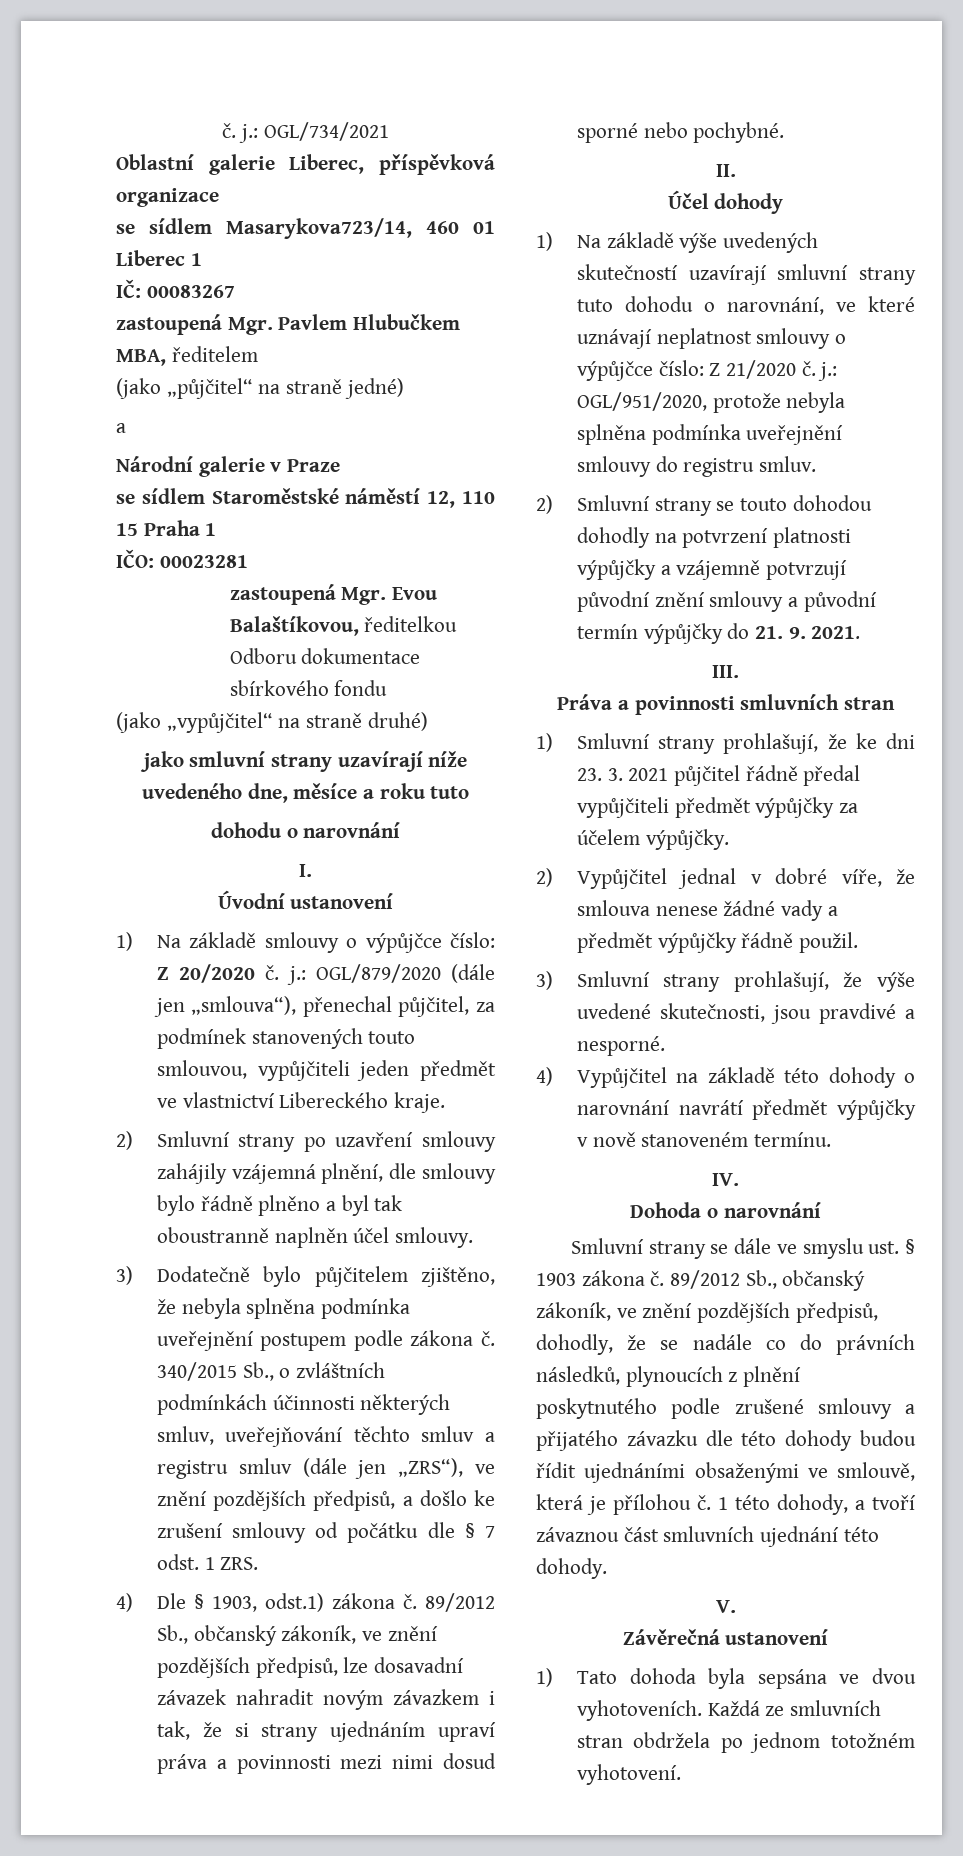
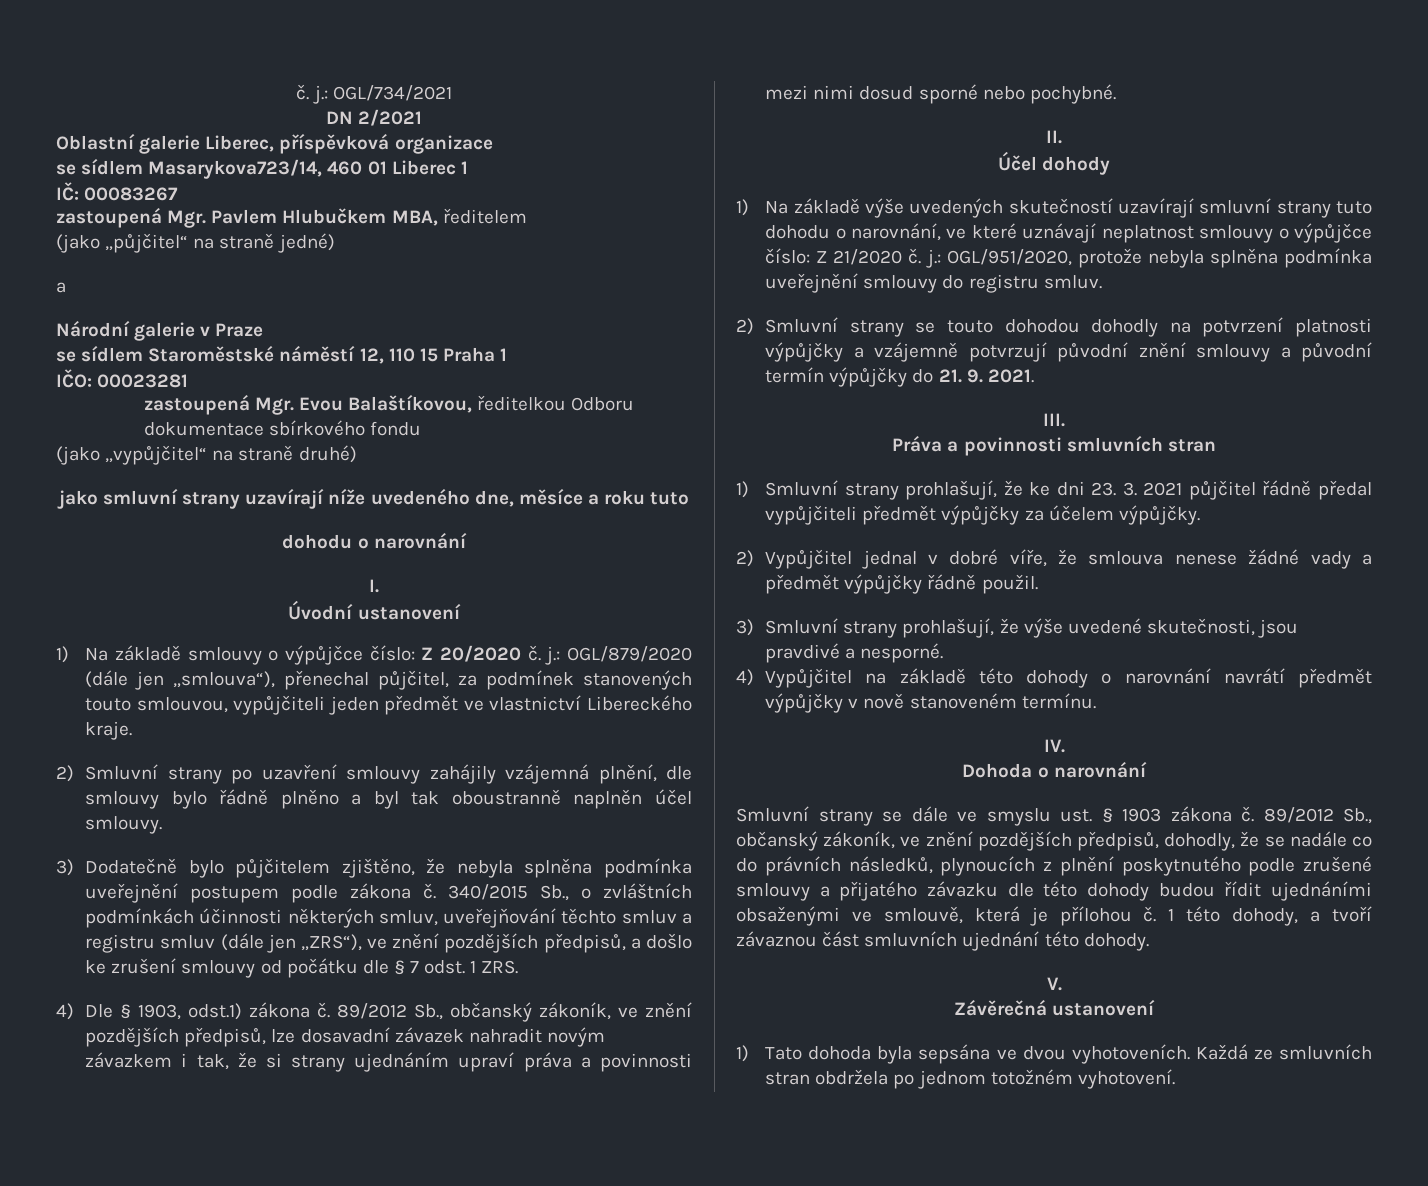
+ DN 2/2021

